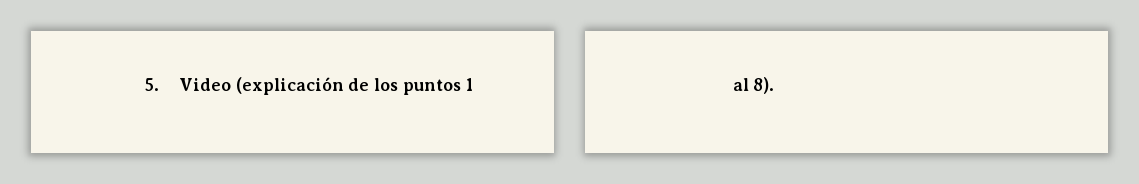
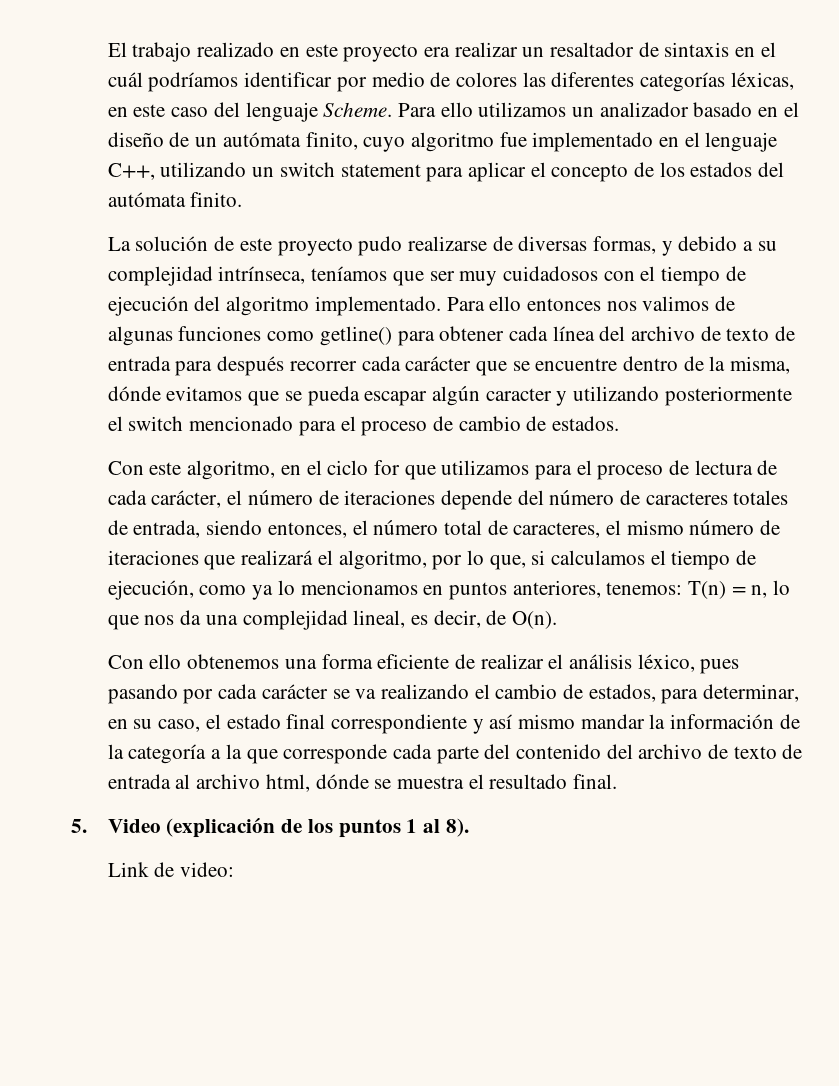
+ El trabajo realizado en este proyecto era realizar un resaltador de sintaxis en el cuál podríamos identificar por medio de colores las diferentes categorías léxicas, en este caso del lenguaje Scheme. Para ello utilizamos un analizador basado en el diseño de un autómata finito, cuyo algoritmo fue implementado en el lenguaje C++, utilizando un switch statement para aplicar el concepto de los estados del autómata finito.
+ La solución de este proyecto pudo realizarse de diversas formas, y debido a su complejidad intrínseca, teníamos que ser muy cuidadosos con el tiempo de ejecución del algoritmo implementado. Para ello entonces nos valimos de algunas funciones como getline() para obtener cada línea del archivo de texto de entrada para después recorrer cada carácter que se encuentre dentro de la misma, dónde evitamos que se pueda escapar algún caracter y utilizando posteriormente el switch mencionado para el proceso de cambio de estados.
+ Con este algoritmo, en el ciclo for que utilizamos para el proceso de lectura de cada carácter, el número de iteraciones depende del número de caracteres totales de entrada, siendo entonces, el número total de caracteres, el mismo número de iteraciones que realizará el algoritmo, por lo que, si calculamos el tiempo de ejecución, como ya lo mencionamos en puntos anteriores, tenemos: T(n) = n, lo que nos da una complejidad lineal, es decir, de O(n).
+ Con ello obtenemos una forma eficiente de realizar el análisis léxico, pues pasando por cada carácter se va realizando el cambio de estados, para determinar, en su caso, el estado final correspondiente y así mismo mandar la información de la categoría a la que corresponde cada parte del contenido del archivo de texto de entrada al archivo html, dónde se muestra el resultado final.
+ Link de video:

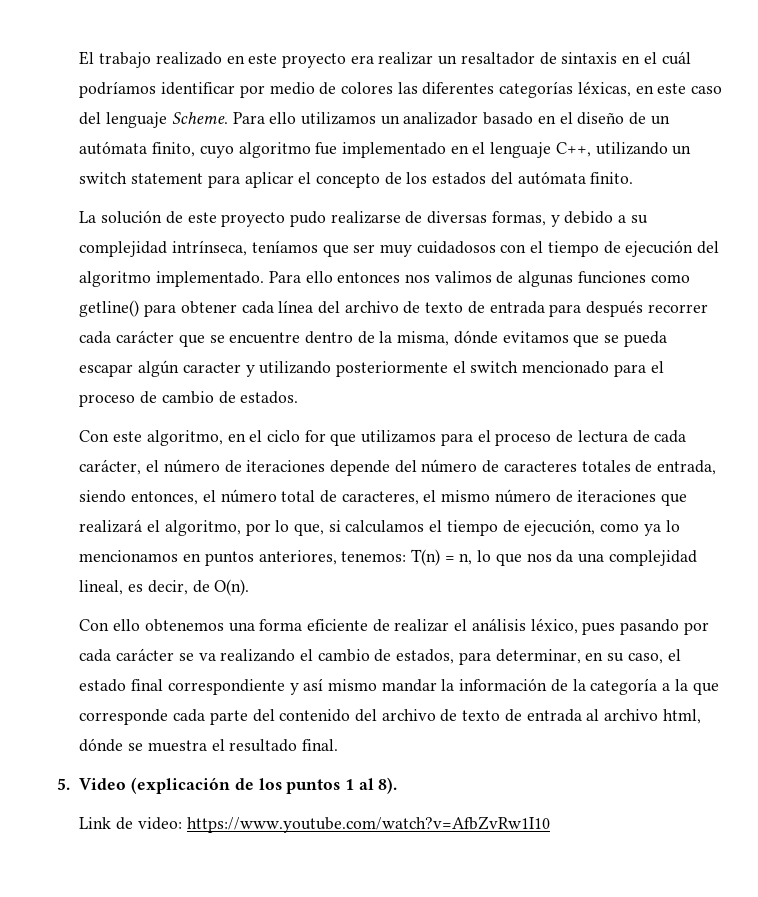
- Link de video:
+ Link de video: https://www.youtube.com/watch?v=AfbZvRw1I10

